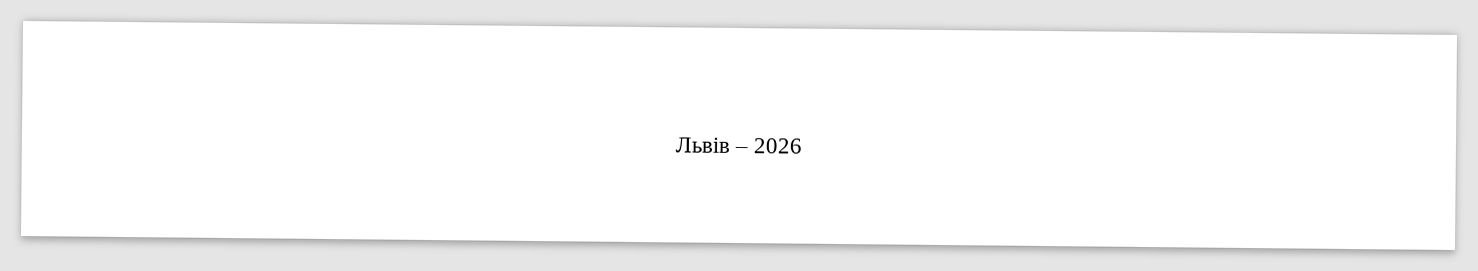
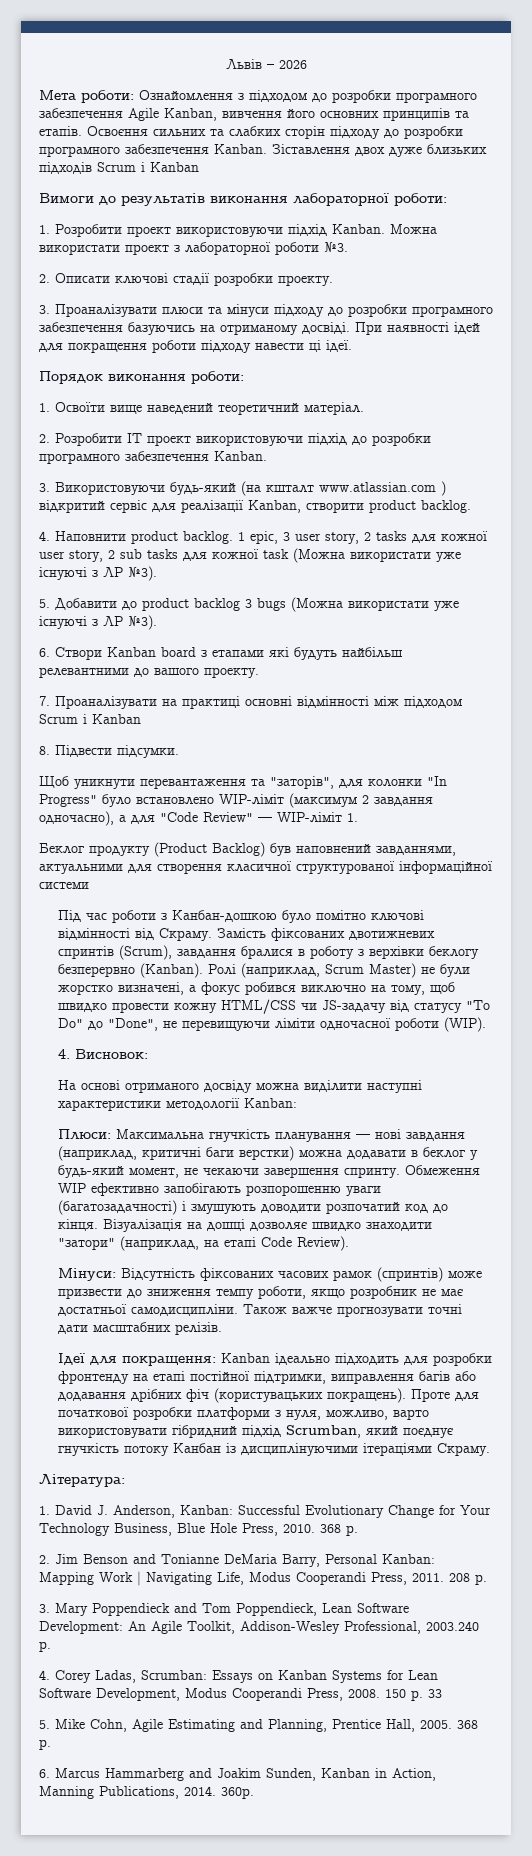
+ Мета роботи: Ознайомлення з підходом до розробки програмного забезпечення Agile Kanban, вивчення його основних принципів та етапів. Освоєння сильних та слабких сторін підходу до розробки програмного забезпечення Kanban. Зіставлення двох дуже близьких підходів Scrum і Kanban
+ Вимоги до результатів виконання лабораторної роботи:
+ 1. Розробити проект використовуючи підхід Kanban. Можна використати проект з лабораторної роботи №3.
+ 2. Описати ключові стадії розробки проекту.
+ 3. Проаналізувати плюси та мінуси підходу до розробки програмного забезпечення базуючись на отриманому досвіді. При наявності ідей для покращення роботи підходу навести ці ідеї.
+ Порядок виконання роботи:
+ 1. Освоїти вище наведений теоретичний матеріал.
+ 2. Розробити ІТ проект використовуючи підхід до розробки програмного забезпечення Kanban.
+ 3. Використовуючи будь-який (на кшталт www.atlassian.com ) відкритий сервіс для реалізації Kanban, створити product backlog.
+ 4. Наповнити product backlog. 1 epic, 3 user story, 2 tasks для кожної user story, 2 sub tasks для кожної task (Можна використати уже існуючі з ЛР №3).
+ 5. Добавити до product backlog 3 bugs (Можна використати уже існуючі з ЛР №3).
+ 6. Створи Kanban board з етапами які будуть найбільш релевантними до вашого проекту.
+ 7. Проаналізувати на практиці основні відмінності між підходом Scrum і Kanban
+ 8. Підвести підсумки.
+ Щоб уникнути перевантаження та "заторів", для колонки "In Progress" було встановлено WIP-ліміт (максимум 2 завдання одночасно), а для "Code Review" — WIP-ліміт 1.
+ Беклог продукту (Product Backlog) був наповнений завданнями, актуальними для створення класичної структурованої інформаційної системи
+ Під час роботи з Канбан-дошкою було помітно ключові відмінності від Скраму. Замість фіксованих двотижневих спринтів (Scrum), завдання бралися в роботу з верхівки беклогу безперервно (Kanban). Ролі (наприклад, Scrum Master) не були жорстко визначені, а фокус робився виключно на тому, щоб швидко провести кожну HTML/CSS чи JS-задачу від статусу "To Do" до "Done", не перевищуючи ліміти одночасної роботи (WIP).
+ 4. Висновок:
+ На основі отриманого досвіду можна виділити наступні характеристики методології Kanban:
+ Плюси: Максимальна гнучкість планування — нові завдання (наприклад, критичні баги верстки) можна додавати в беклог у будь-який момент, не чекаючи завершення спринту. Обмеження WIP ефективно запобігають розпорошенню уваги (багатозадачності) і змушують доводити розпочатий код до кінця. Візуалізація на дошці дозволяє швидко знаходити "затори" (наприклад, на етапі Code Review).
+ Мінуси: Відсутність фіксованих часових рамок (спринтів) може призвести до зниження темпу роботи, якщо розробник не має достатньої самодисципліни. Також важче прогнозувати точні дати масштабних релізів.
+ Ідеї для покращення: Kanban ідеально підходить для розробки фронтенду на етапі постійної підтримки, виправлення багів або додавання дрібних фіч (користувацьких покращень). Проте для початкової розробки платформи з нуля, можливо, варто використовувати гібридний підхід Scrumban, який поєднує гнучкість потоку Канбан із дисциплінуючими ітераціями Скраму.
+ Література:
+ 1. David J. Anderson, Kanban: Successful Evolutionary Change for Your Technology Business, Blue Hole Press, 2010. 368 p.
+ 2. Jim Benson and Tonianne DeMaria Barry, Personal Kanban: Mapping Work | Navigating Life, Modus Cooperandi Press, 2011. 208 p.
+ 3. Mary Poppendieck and Tom Poppendieck, Lean Software Development: An Agile Toolkit, Addison-Wesley Professional, 2003.240 p.
+ 4. Corey Ladas, Scrumban: Essays on Kanban Systems for Lean Software Development, Modus Cooperandi Press, 2008. 150 p. 33
+ 5. Mike Cohn, Agile Estimating and Planning, Prentice Hall, 2005. 368 p.
+ 6. Marcus Hammarberg and Joakim Sunden, Kanban in Action, Manning Publications, 2014. 360p.

